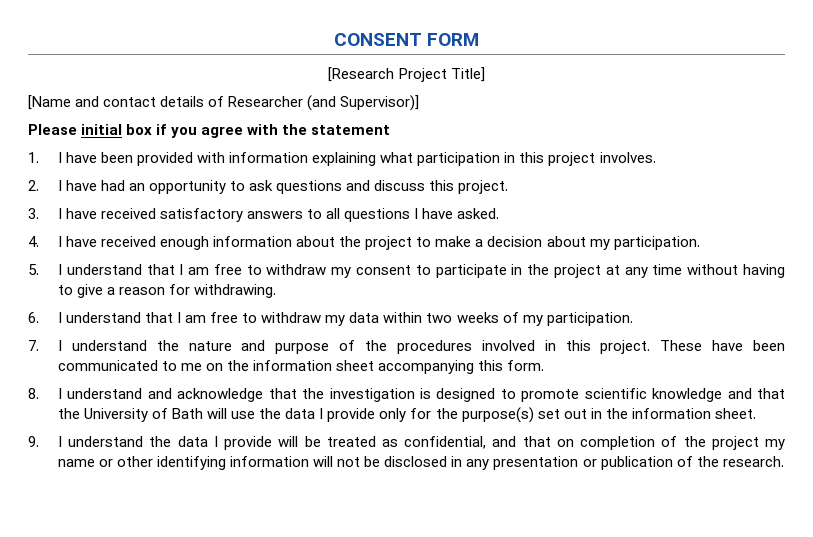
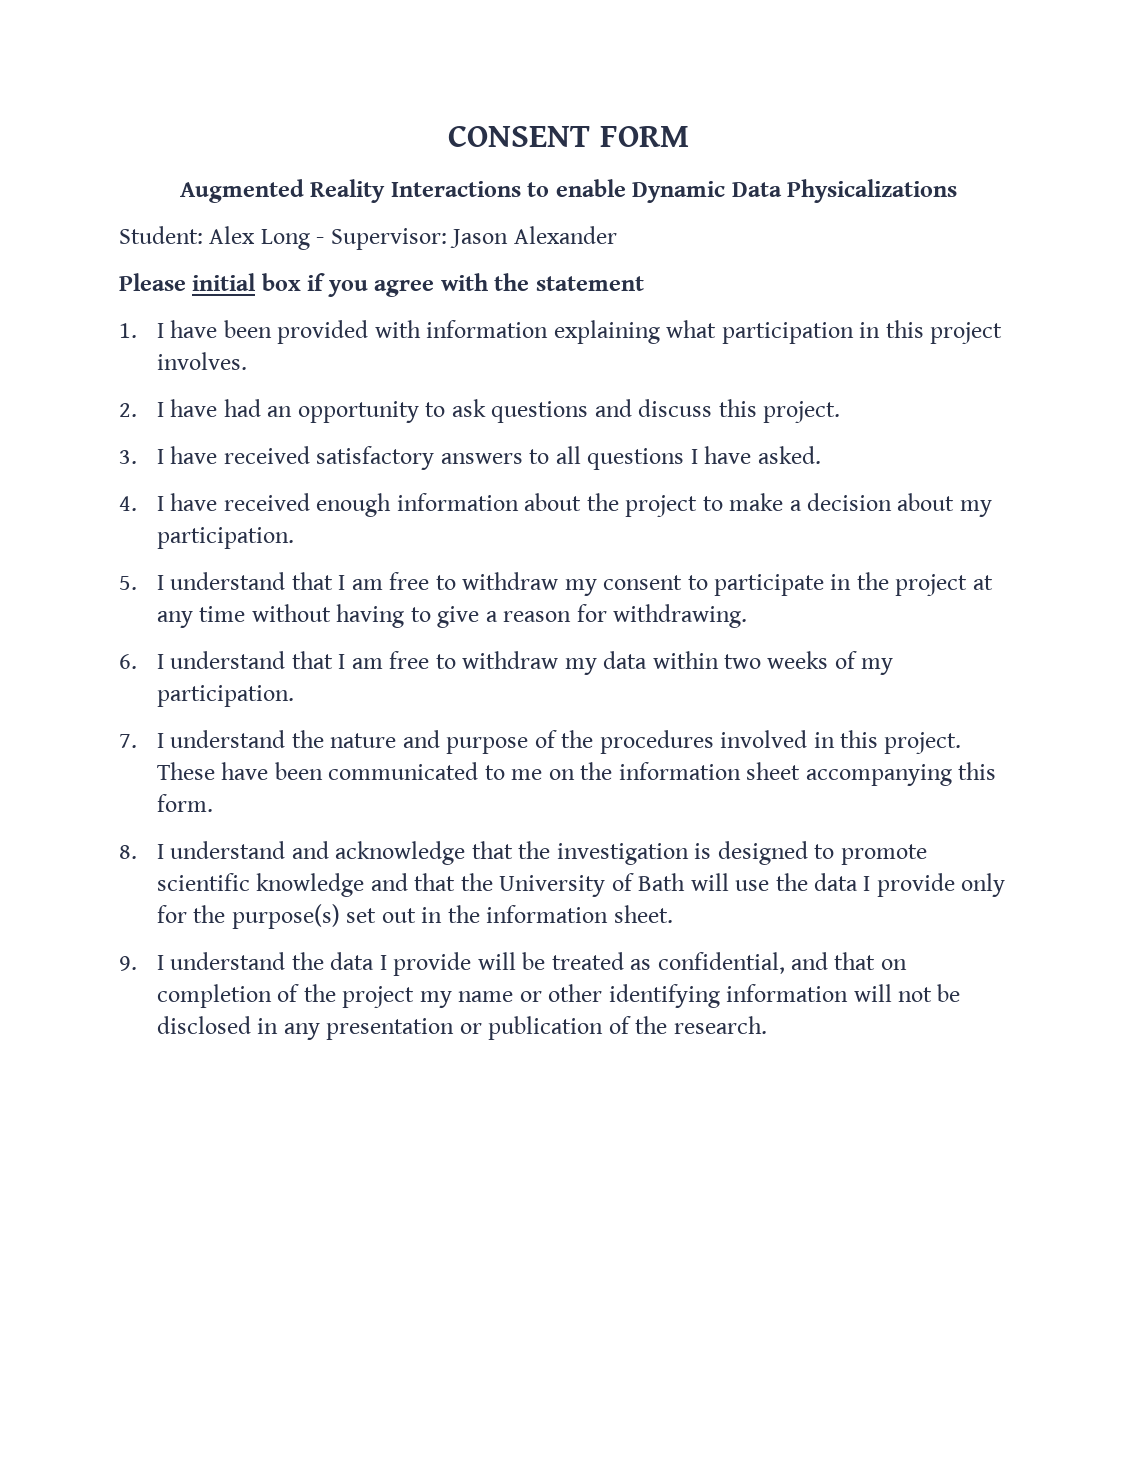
- [Research Project Title]
- [Name and contact details of Researcher (and Supervisor)]
+ Augmented Reality Interactions to enable Dynamic Data Physicalizations
+ Student: Alex Long - Supervisor: Jason Alexander

